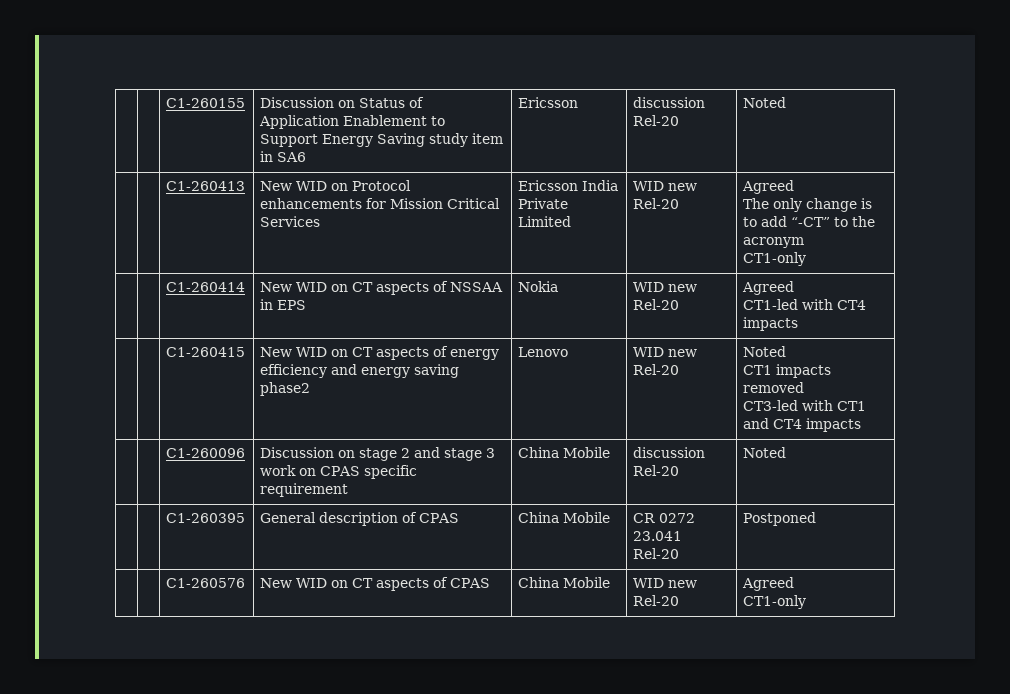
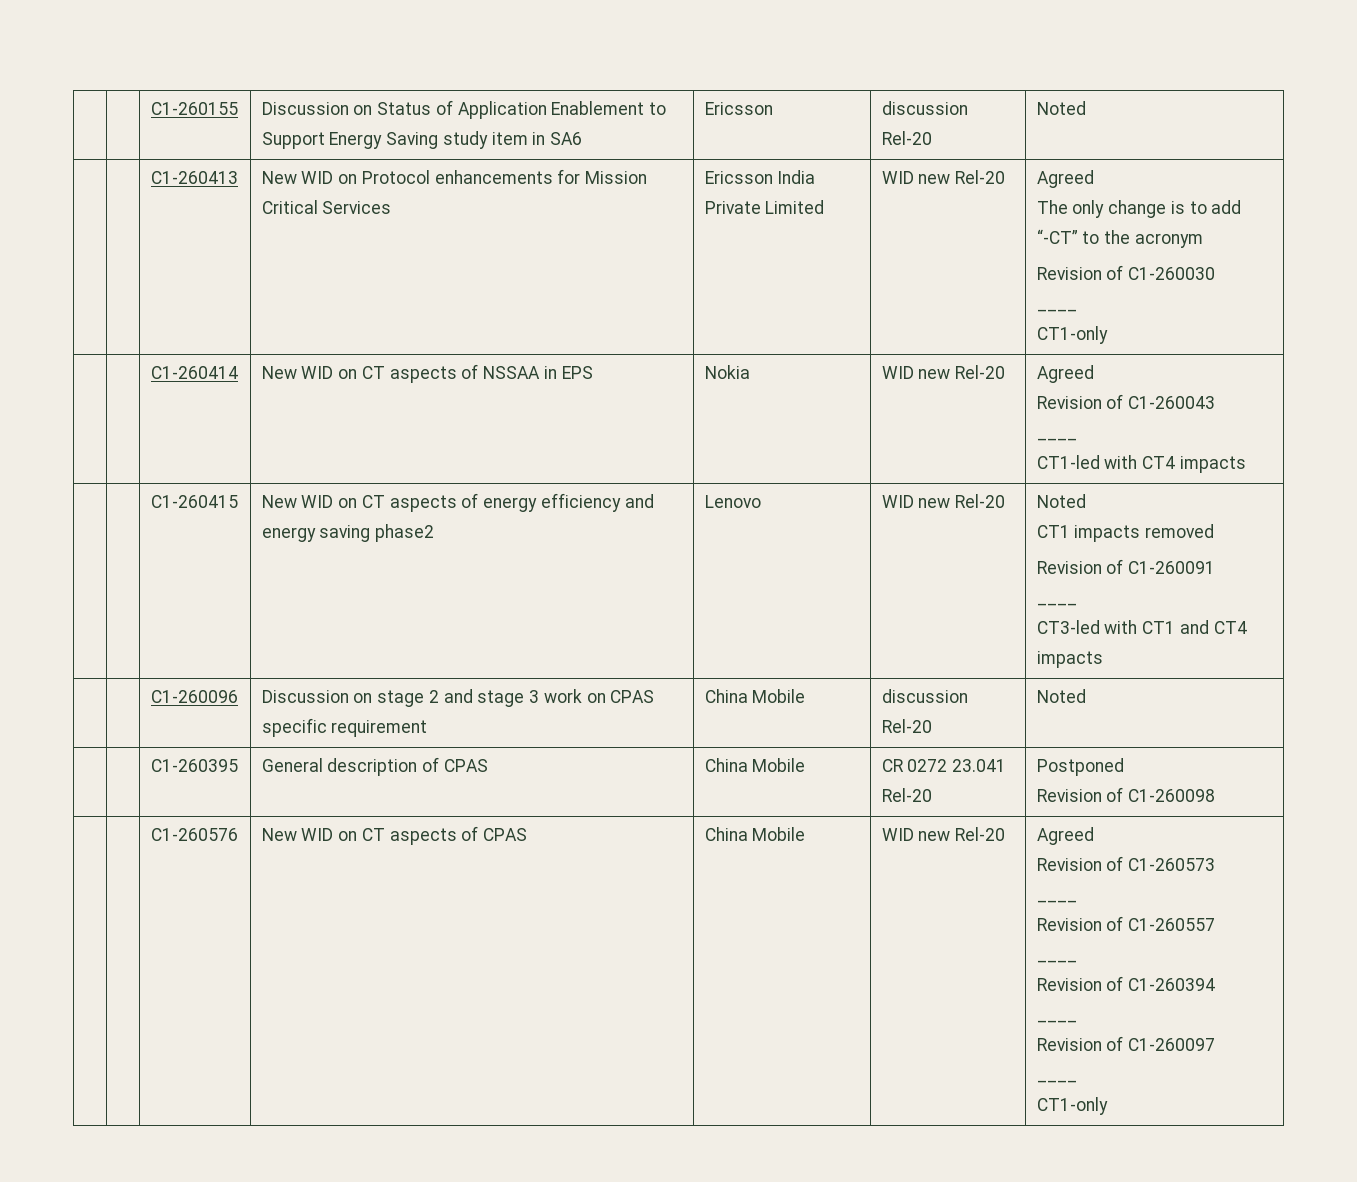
  | | C1-260413 | New WID on Protocol enhancements for Mission Critical Services | Ericsson India Private Limited | WID new Rel-20 | Agreed
  The only change is to add “-CT” to the acronym
+ Revision of C1-260030
+ ____
  | | C1-260414 | New WID on CT aspects of NSSAA in EPS | Nokia | WID new Rel-20 | Agreed
+ Revision of C1-260043
+ ____
  | | C1-260415 | New WID on CT aspects of energy efficiency and energy saving phase2 | Lenovo | WID new Rel-20 | Noted
  CT1 impacts removed
+ Revision of C1-260091
+ ____
  | | C1-260395 | General description of CPAS | China Mobile | CR 0272 23.041 Rel-20 | Postponed
+ Revision of C1-260098
  | | C1-260576 | New WID on CT aspects of CPAS | China Mobile | WID new Rel-20 | Agreed
+ Revision of C1-260573
+ ____
+ Revision of C1-260557
+ ____
+ Revision of C1-260394
+ ____
+ Revision of C1-260097
+ ____

